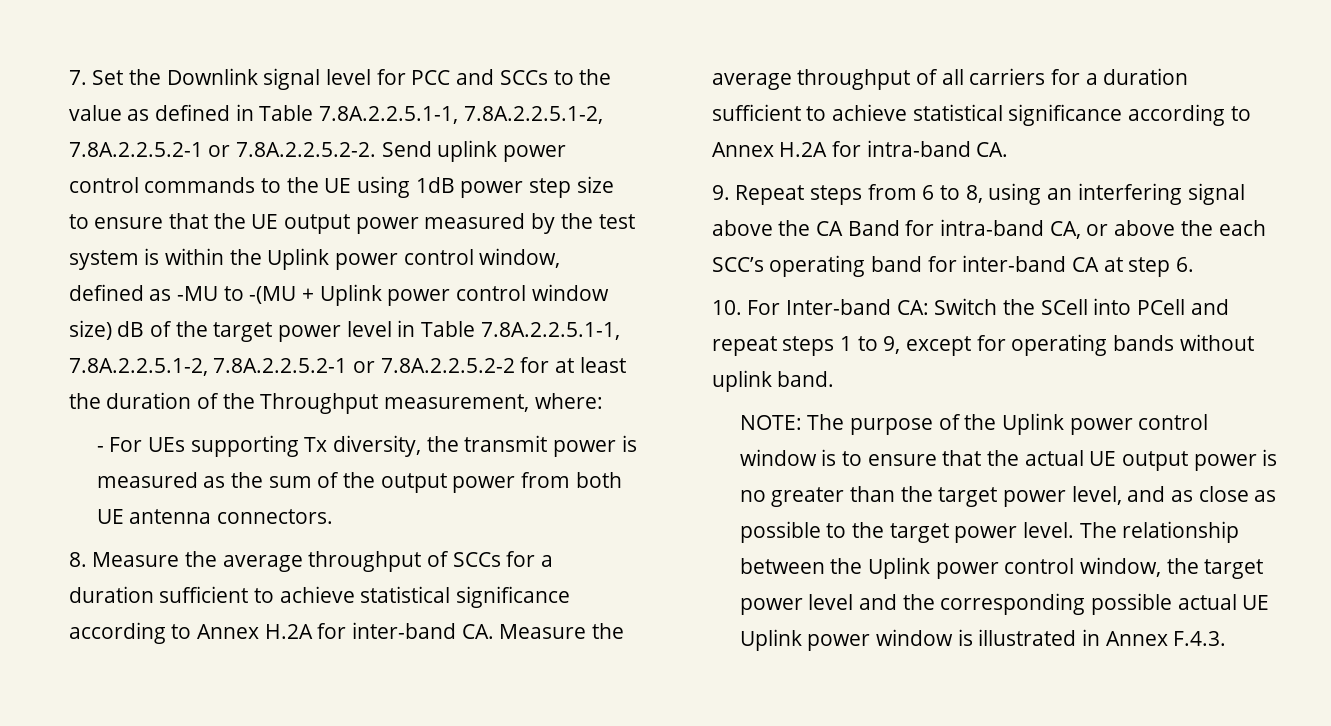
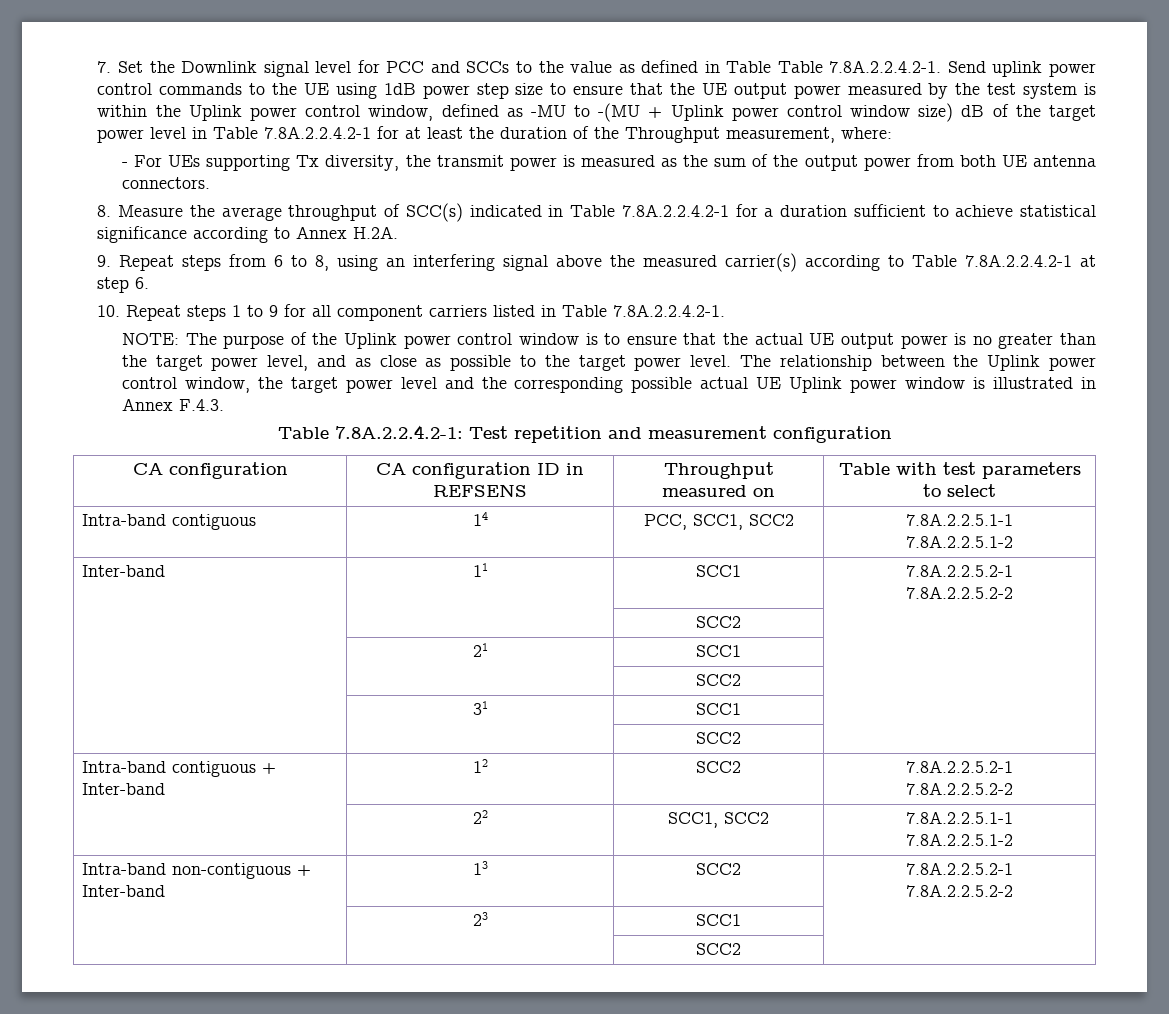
- 7. Set the Downlink signal level for PCC and SCCs to the value as defined in Table 7.8A.2.2.5.1-1, 7.8A.2.2.5.1-2, 7.8A.2.2.5.2-1 or 7.8A.2.2.5.2-2. Send uplink power control commands to the UE using 1dB power step size to ensure that the UE output power measured by the test system is within the Uplink power control window, defined as -MU to -(MU + Uplink power control window size) dB of the target power level in Table 7.8A.2.2.5.1-1, 7.8A.2.2.5.1-2, 7.8A.2.2.5.2-1 or 7.8A.2.2.5.2-2 for at least the duration of the Throughput measurement, where:
+ 7. Set the Downlink signal level for PCC and SCCs to the value as defined in Table Table 7.8A.2.2.4.2-1. Send uplink power control commands to the UE using 1dB power step size to ensure that the UE output power measured by the test system is within the Uplink power control window, defined as -MU to -(MU + Uplink power control window size) dB of the target power level in Table 7.8A.2.2.4.2-1 for at least the duration of the Throughput measurement, where:
- 8. Measure the average throughput of SCCs for a duration sufficient to achieve statistical significance according to Annex H.2A for inter-band CA. Measure the average throughput of all carriers for a duration sufficient to achieve statistical significance according to Annex H.2A for intra-band CA.
+ 8. Measure the average throughput of SCC(s) indicated in Table 7.8A.2.2.4.2-1 for a duration sufficient to achieve statistical significance according to Annex H.2A.
- 9. Repeat steps from 6 to 8, using an interfering signal above the CA Band for intra-band CA, or above the each SCC’s operating band for inter-band CA at step 6.
- 10. For Inter-band CA: Switch the SCell into PCell and repeat steps 1 to 9, except for operating bands without uplink band.
+ 9. Repeat steps from 6 to 8, using an interfering signal above the measured carrier(s) according to Table 7.8A.2.2.4.2-1 at step 6.
+ 10. Repeat steps 1 to 9 for all component carriers listed in Table 7.8A.2.2.4.2-1.
+ Table 7.8A.2.2.4.2-1: Test repetition and measurement configuration
+ CA configuration | CA configuration ID in REFSENS | Throughput measured on | Table with test parameters to select
+ Intra-band contiguous | 14 | PCC, SCC1, SCC2 | 7.8A.2.2.5.1-1
+ 7.8A.2.2.5.1-2
+ Inter-band | 11 | SCC1 | 7.8A.2.2.5.2-1
+ 7.8A.2.2.5.2-2
+ | | SCC2 |
+ | 21 | SCC1 |
+ | | SCC2 |
+ | 31 | SCC1 |
+ | | SCC2 |
+ Intra-band contiguous + Inter-band | 12 | SCC2 | 7.8A.2.2.5.2-1
+ 7.8A.2.2.5.2-2
+ | 22 | SCC1, SCC2 | 7.8A.2.2.5.1-1
+ 7.8A.2.2.5.1-2
+ Intra-band non-contiguous + Inter-band | 13 | SCC2 | 7.8A.2.2.5.2-1
+ 7.8A.2.2.5.2-2
+ | 23 | SCC1 |
+ | | SCC2 |

